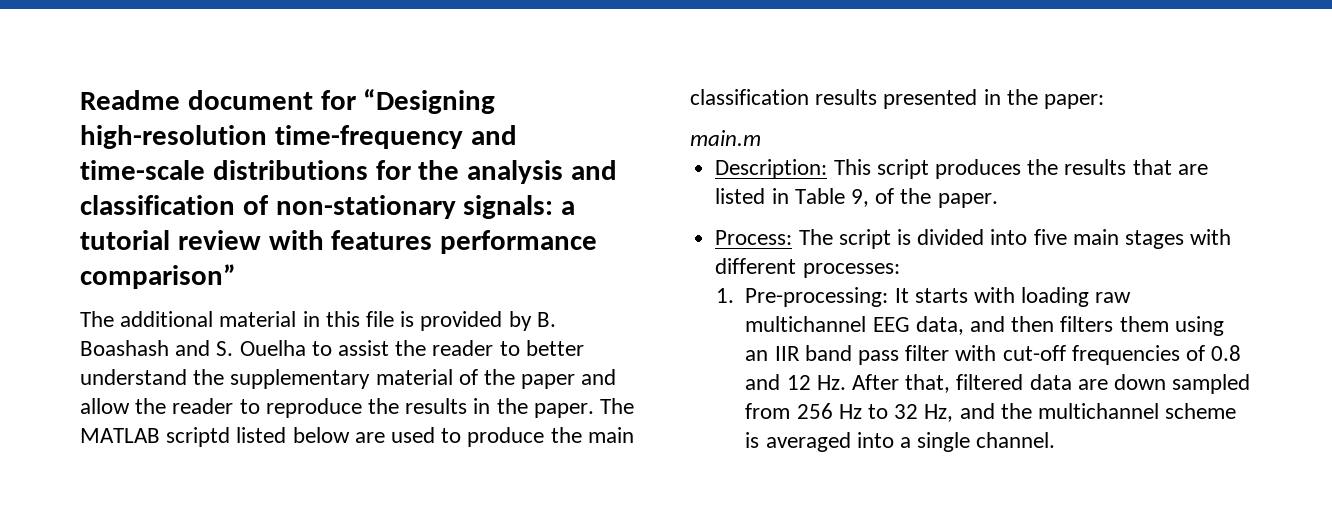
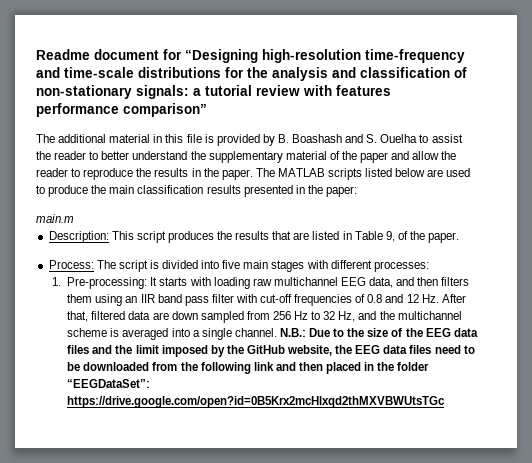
- The MATLAB scriptd listed below are used to produce the main classification results presented in the paper:
+ The MATLAB scripts listed below are used to produce the main classification results presented in the paper:
+ N.B.: Due to the size of the EEG data files and the limit imposed by the GitHub website, the EEG data files need to be downloaded from the following link and then placed in the folder “EEGDataSet”: https://drive.google.com/open?id=0B5Krx2mcHlxqd2thMXVBWUtsTGc

